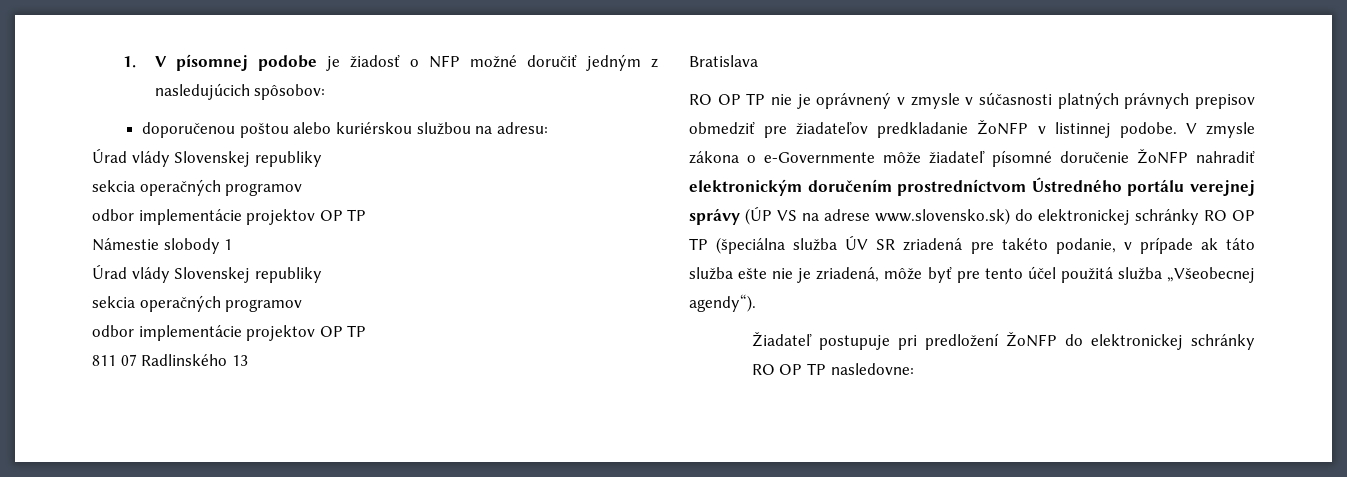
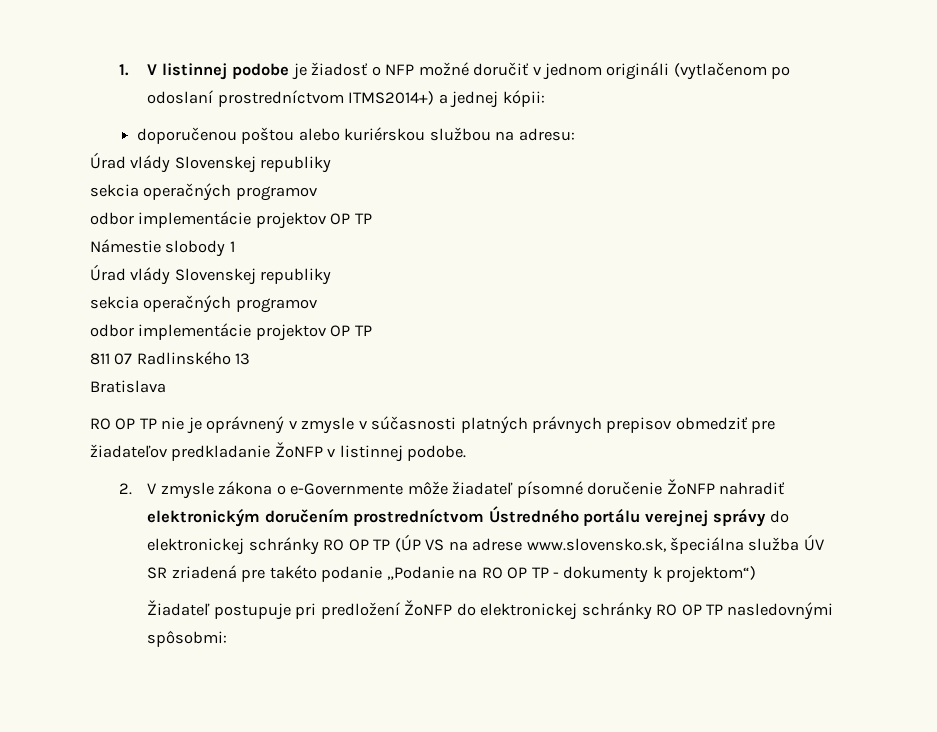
- 1. V písomnej podobe je žiadosť o NFP možné doručiť jedným z nasledujúcich spôsobov:
+ 1. V listinnej podobe je žiadosť o NFP možné doručiť v jednom origináli (vytlačenom po odoslaní prostredníctvom ITMS2014+) a jednej kópii:
- RO OP TP nie je oprávnený v zmysle v súčasnosti platných právnych prepisov obmedziť pre žiadateľov predkladanie ŽoNFP v listinnej podobe. V zmysle zákona o e-Governmente môže žiadateľ písomné doručenie ŽoNFP nahradiť elektronickým doručením prostredníctvom Ústredného portálu verejnej správy (ÚP VS na adrese www.slovensko.sk) do elektronickej schránky RO OP TP (špeciálna služba ÚV SR zriadená pre takéto podanie, v prípade ak táto služba ešte nie je zriadená, môže byť pre tento účel použitá služba „Všeobecnej agendy“).
+ RO OP TP nie je oprávnený v zmysle v súčasnosti platných právnych prepisov obmedziť pre žiadateľov predkladanie ŽoNFP v listinnej podobe.
+ 2. V zmysle zákona o e-Governmente môže žiadateľ písomné doručenie ŽoNFP nahradiť elektronickým doručením prostredníctvom Ústredného portálu verejnej správy do elektronickej schránky RO OP TP (ÚP VS na adrese www.slovensko.sk, špeciálna služba ÚV SR zriadená pre takéto podanie „Podanie na RO OP TP - dokumenty k projektom“)
- Žiadateľ postupuje pri predložení ŽoNFP do elektronickej schránky RO OP TP nasledovne:
+ Žiadateľ postupuje pri predložení ŽoNFP do elektronickej schránky RO OP TP nasledovnými spôsobmi:

